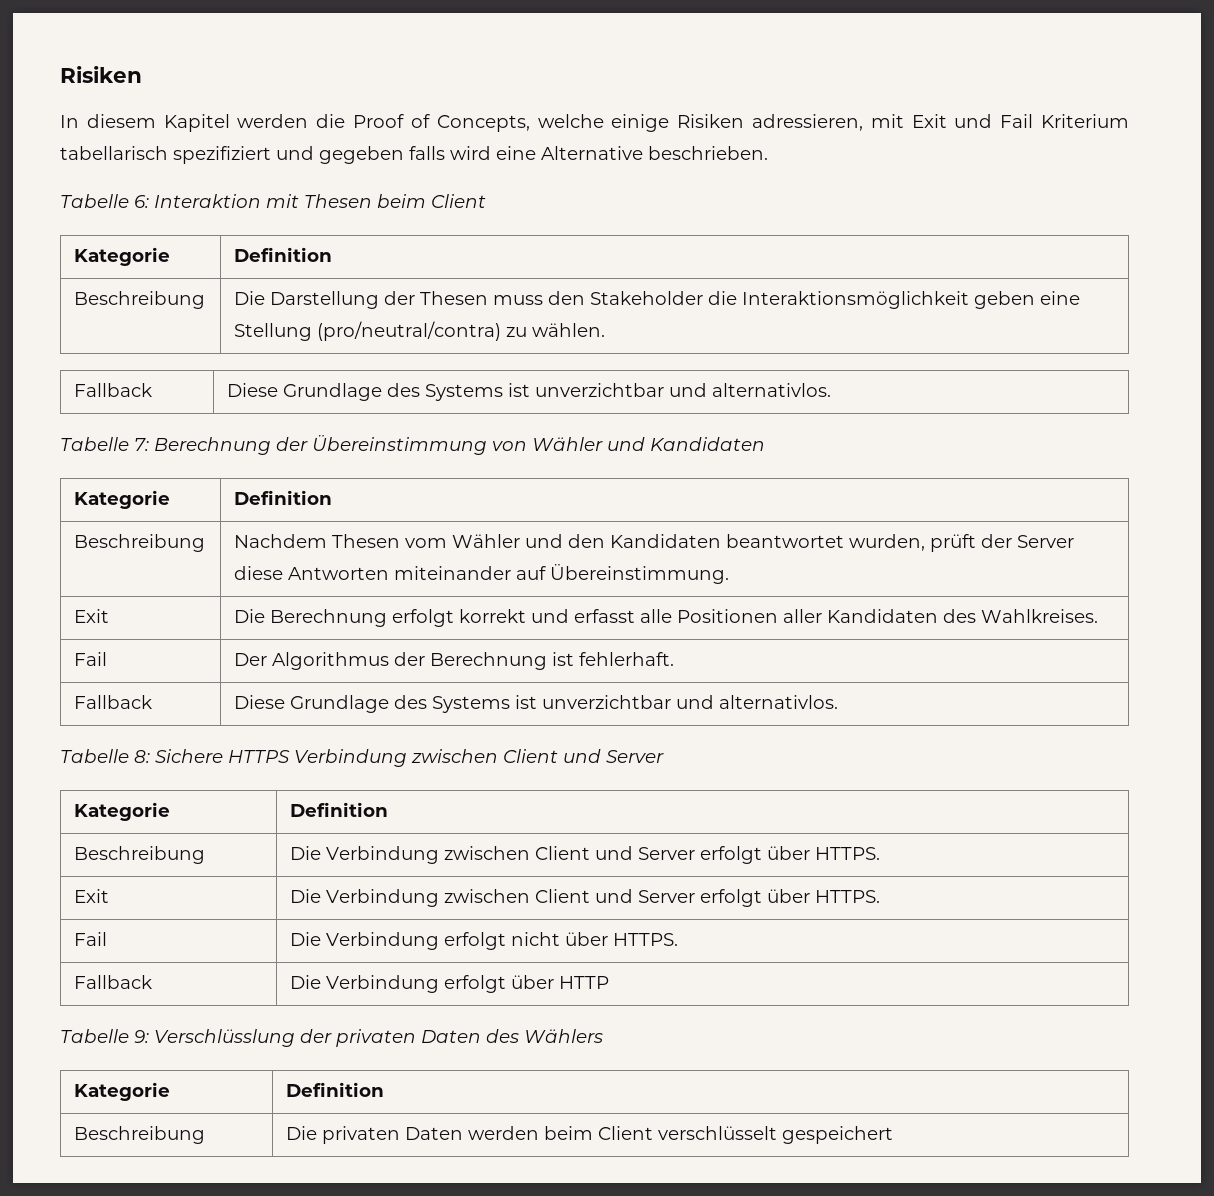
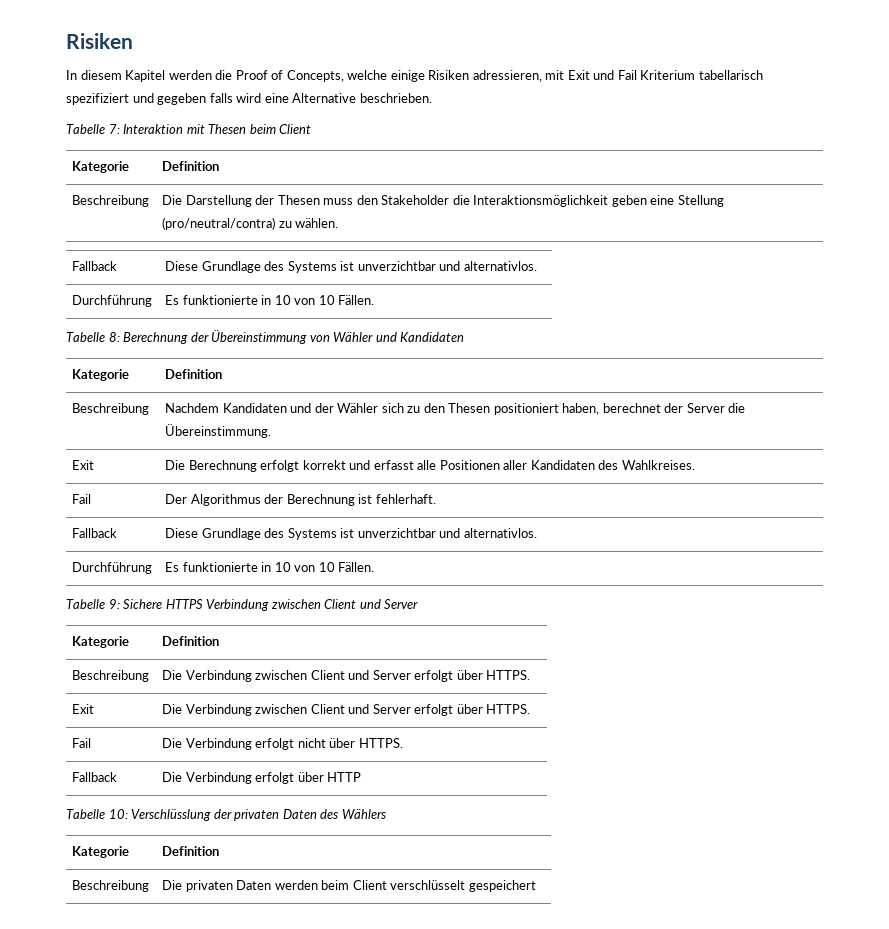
- Tabelle 6: Interaktion mit Thesen beim Client
+ Tabelle 7: Interaktion mit Thesen beim Client
  Beschreibung | Die Darstellung der Thesen muss den Stakeholder die Interaktionsmöglichkeit geben eine Stellung (pro/neutral/contra) zu wählen.
  Fallback | Diese Grundlage des Systems ist unverzichtbar und alternativlos.
- Tabelle 7: Berechnung der Übereinstimmung von Wähler und Kandidaten
+ Durchführung | Es funktionierte in 10 von 10 Fällen.
+ Tabelle 8: Berechnung der Übereinstimmung von Wähler und Kandidaten
- Beschreibung | Nachdem Thesen vom Wähler und den Kandidaten beantwortet wurden, prüft der Server diese Antworten miteinander auf Übereinstimmung.
+ Beschreibung | Nachdem Kandidaten und der Wähler sich zu den Thesen positioniert haben, berechnet der Server die Übereinstimmung.
  Fail | Der Algorithmus der Berechnung ist fehlerhaft.
  Fallback | Diese Grundlage des Systems ist unverzichtbar und alternativlos.
- Tabelle 8: Sichere HTTPS Verbindung zwischen Client und Server
+ Durchführung | Es funktionierte in 10 von 10 Fällen.
+ Tabelle 9: Sichere HTTPS Verbindung zwischen Client und Server
- Tabelle 9: Verschlüsslung der privaten Daten des Wählers
+ Tabelle 10: Verschlüsslung der privaten Daten des Wählers

